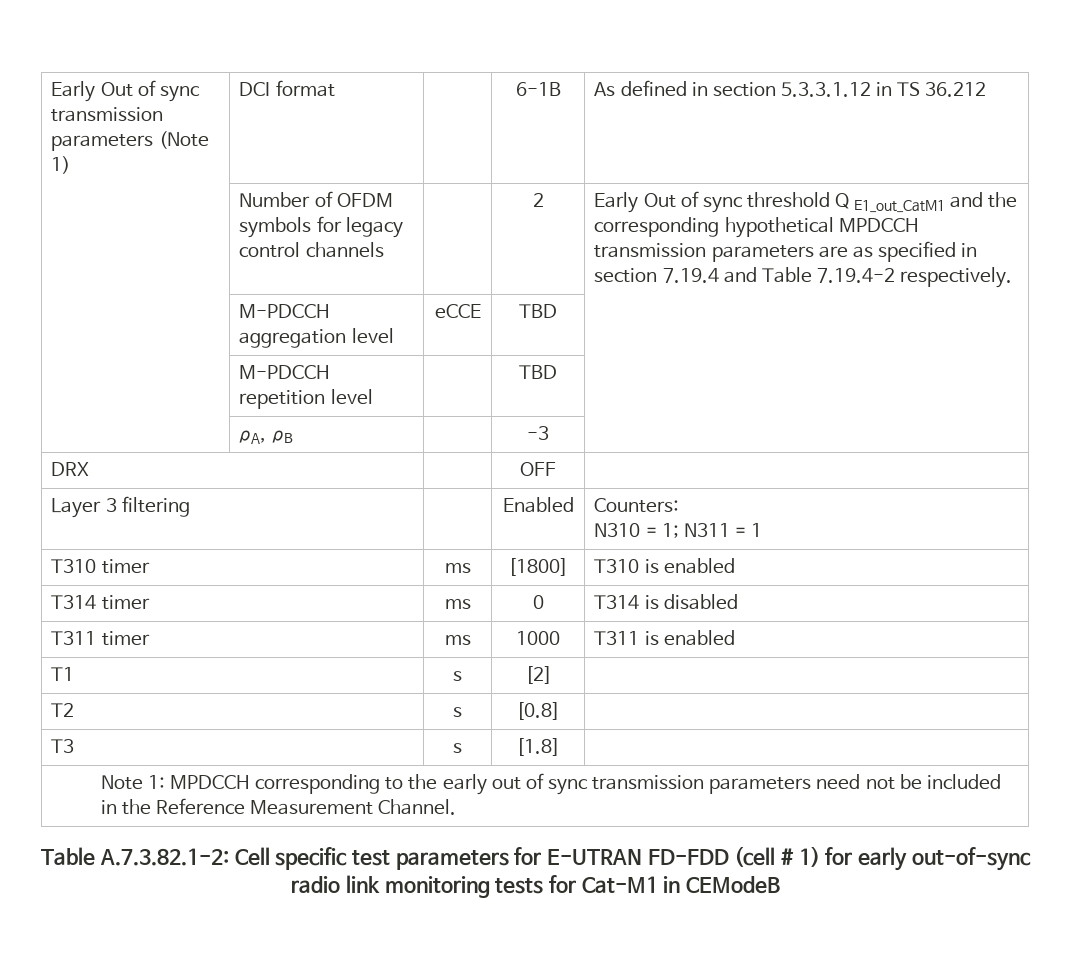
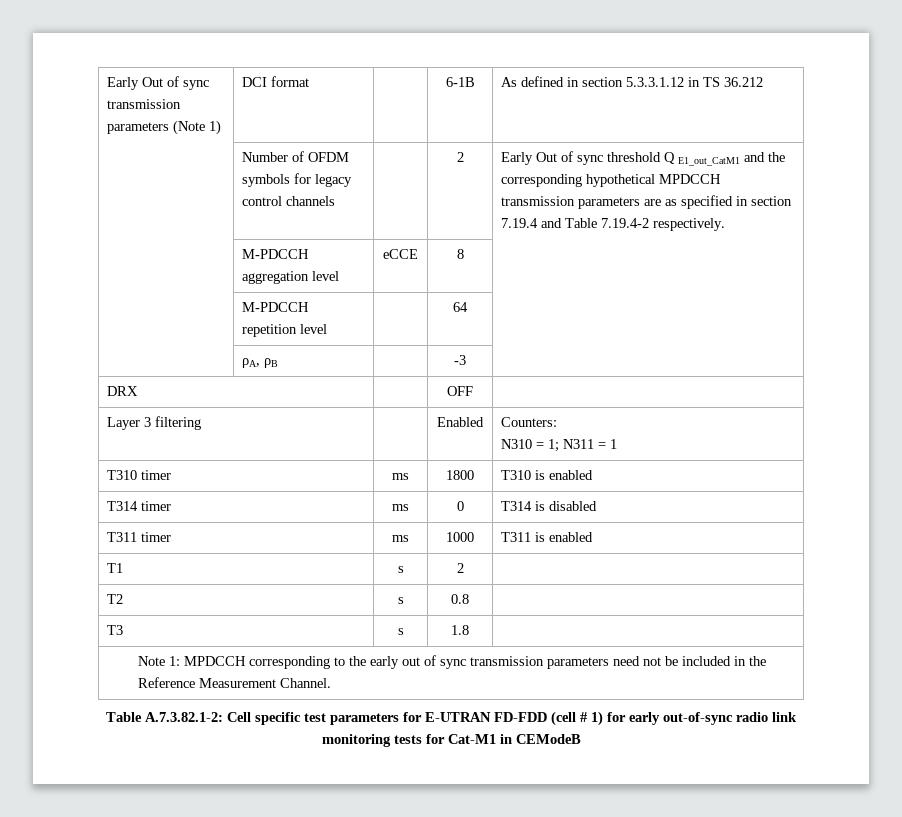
- | M-PDCCH aggregation level | eCCE | TBD |
+ | M-PDCCH aggregation level | eCCE | 8 |
- | M-PDCCH repetition level | | TBD |
+ | M-PDCCH repetition level | | 64 |
- T310 timer | ms | [1800] | T310 is enabled
+ T310 timer | ms | 1800 | T310 is enabled
- T1 | s | [2] |
+ T1 | s | 2 |
- T2 | s | [0.8] |
+ T2 | s | 0.8 |
- T3 | s | [1.8] |
+ T3 | s | 1.8 |

